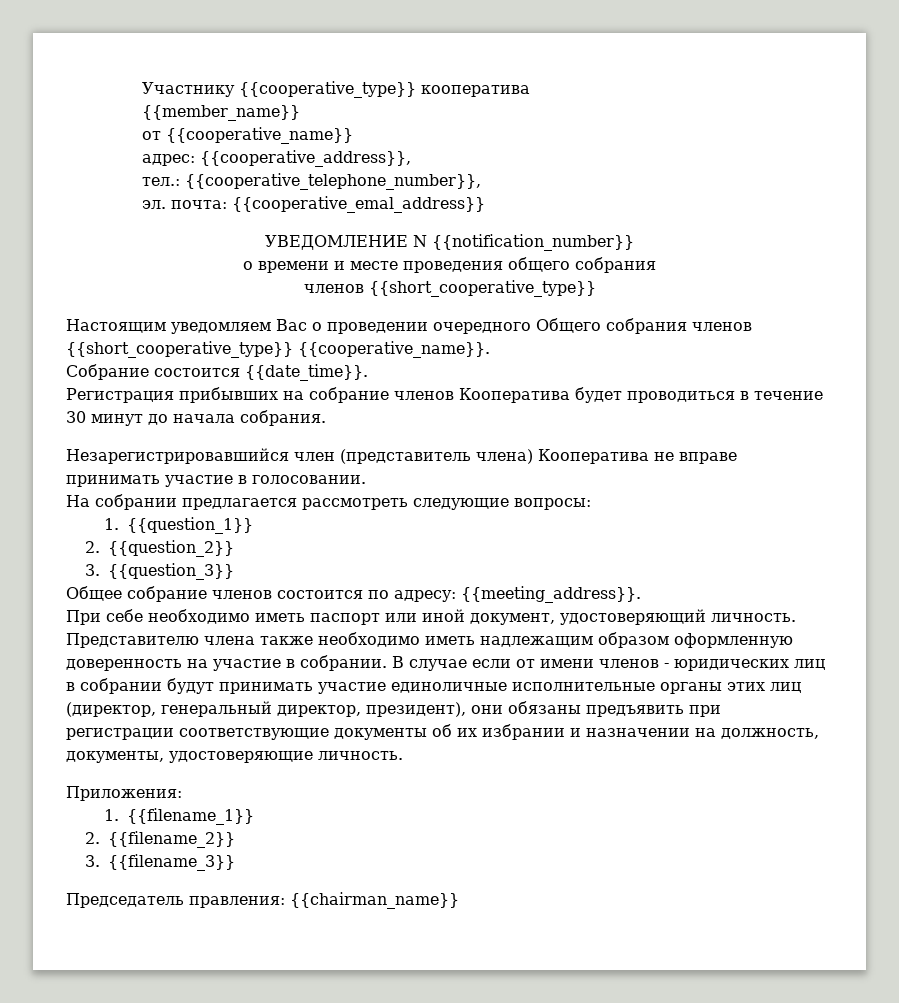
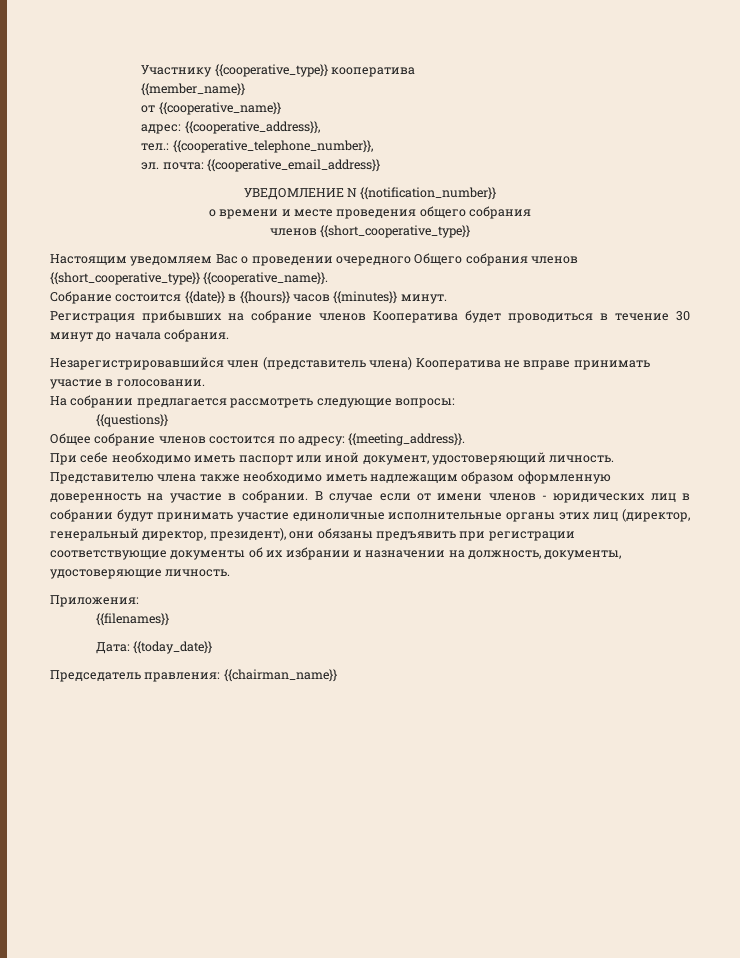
- эл. почта: {{cooperative_emal_address}}
+ эл. почта: {{cooperative_email_address}}
- Собрание состоится {{date_time}}.
+ Собрание состоится {{date}} в {{hours}} часов {{minutes}} минут.
- 1. {{question_1}}
- 2. {{question_2}}
- 3. {{question_3}}
+ {{questions}}
- 1. {{filename_1}}
- 2. {{filename_2}}
- 3. {{filename_3}}
+ {{filenames}}
+ Дата: {{today_date}}

